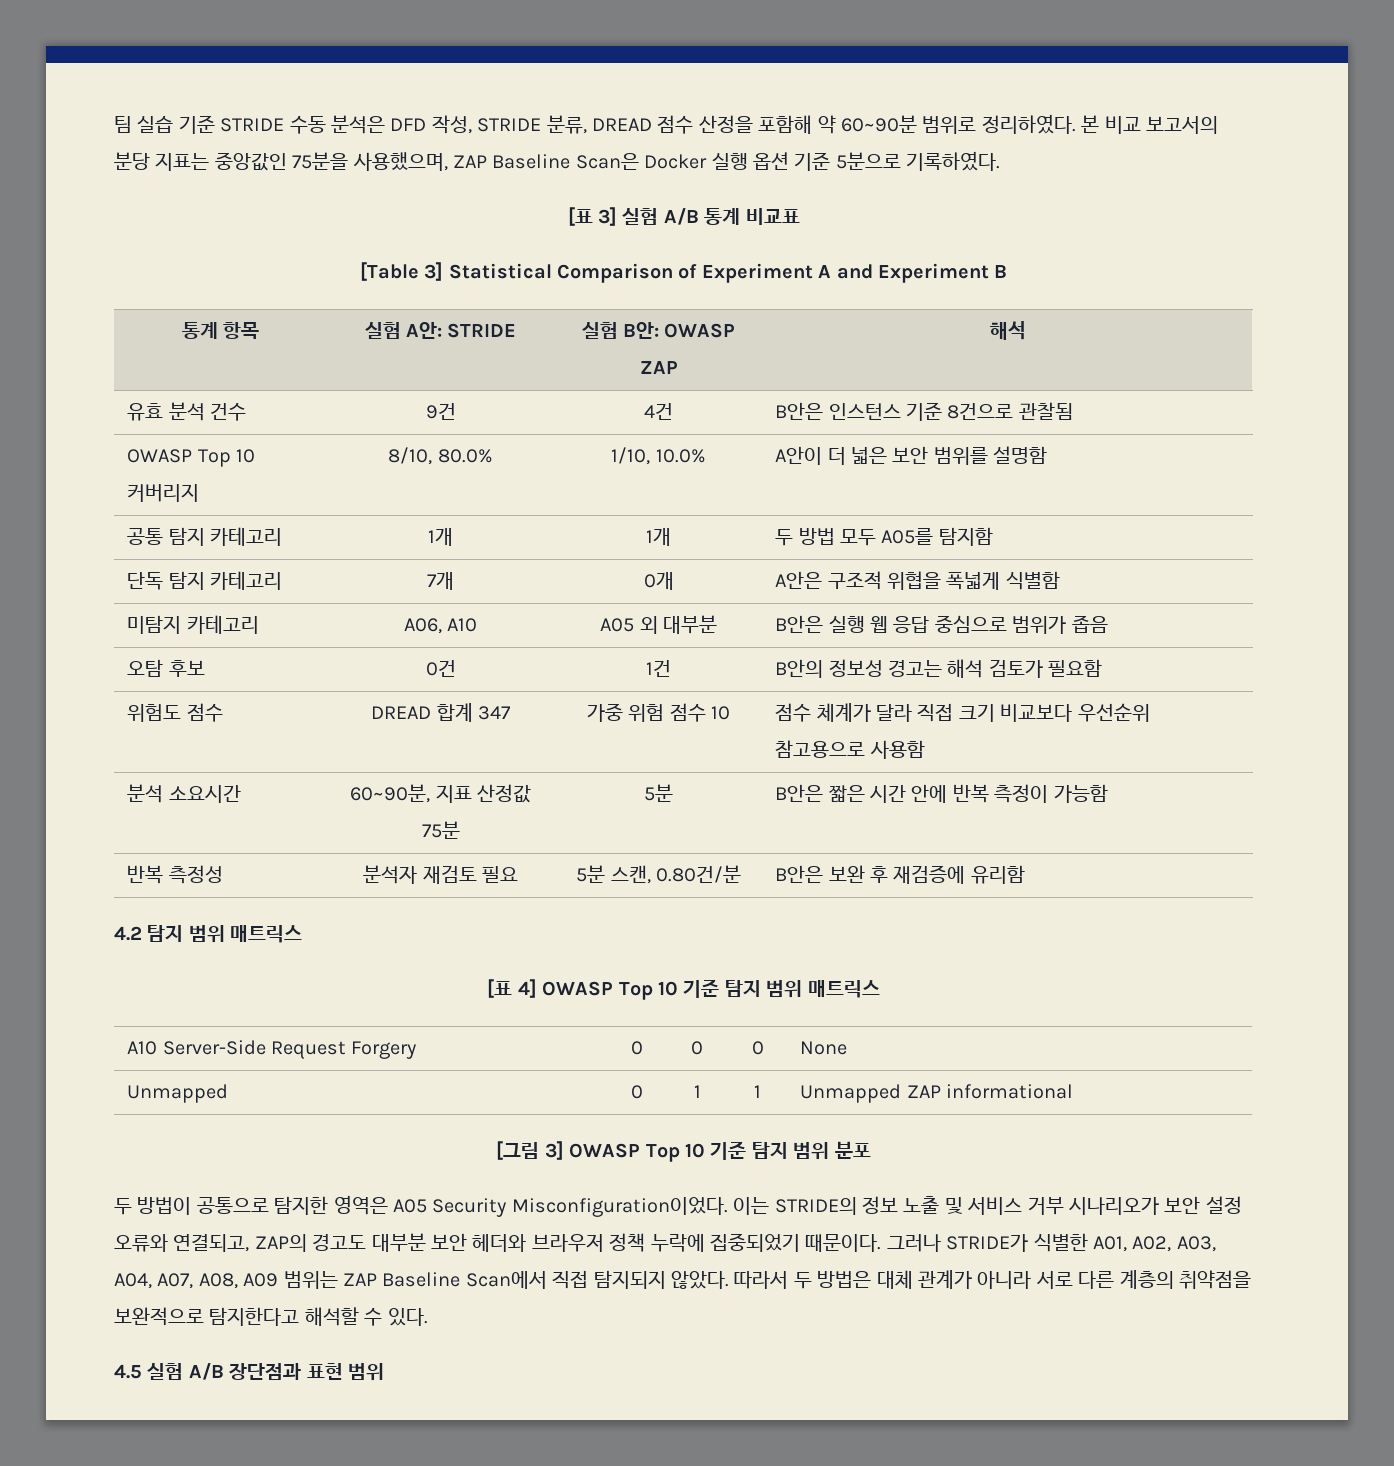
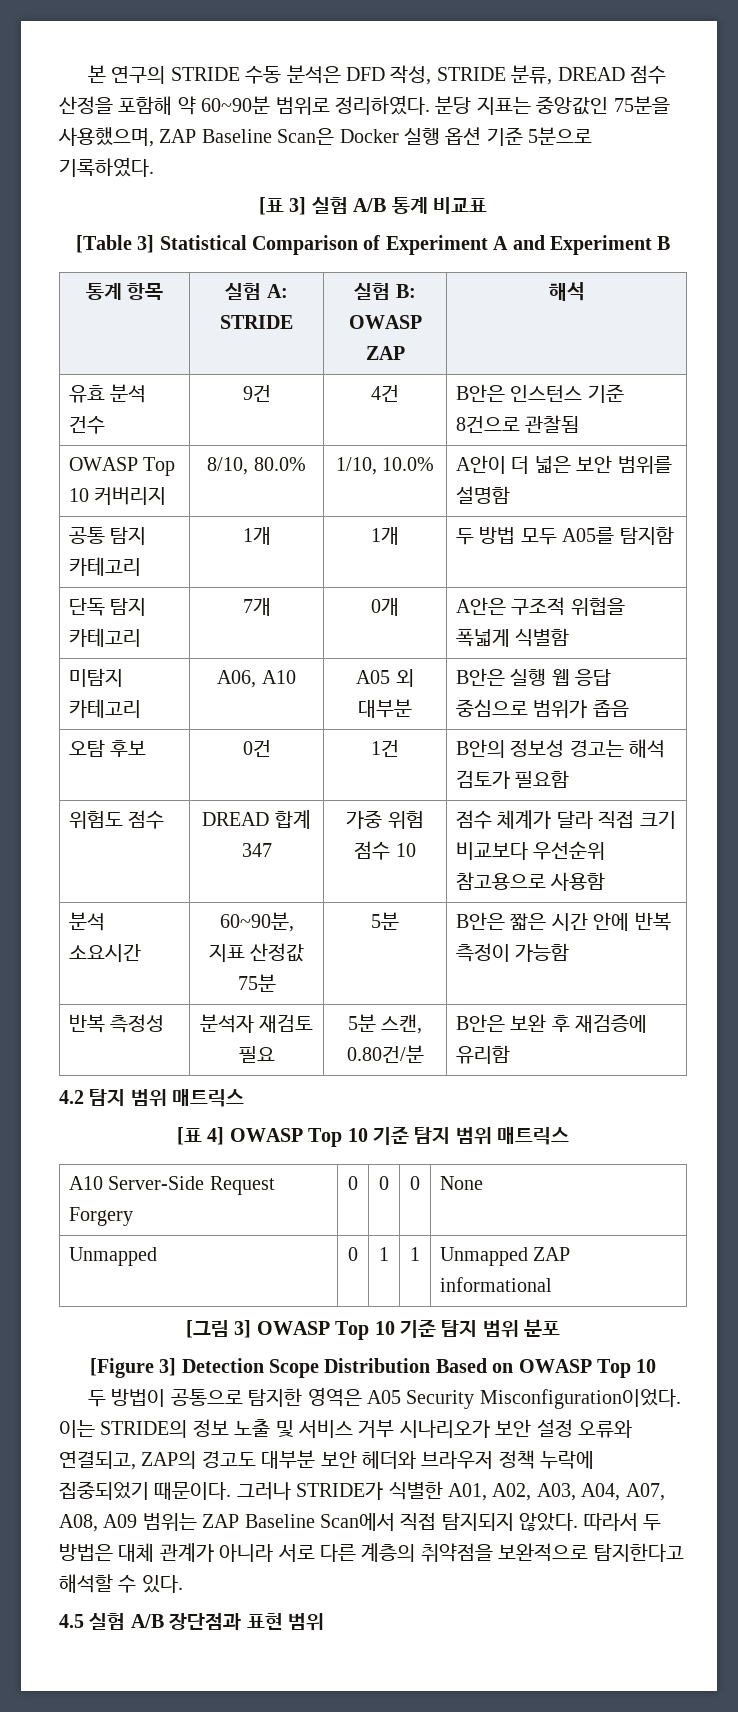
- 팀 실습 기준 STRIDE 수동 분석은 DFD 작성, STRIDE 분류, DREAD 점수 산정을 포함해 약 60~90분 범위로 정리하였다.
+ 본 연구의 STRIDE 수동 분석은 DFD 작성, STRIDE 분류, DREAD 점수 산정을 포함해 약 60~90분 범위로 정리하였다.
- 본 비교 보고서의 분당 지표는 중앙값인 75분을 사용했으며, ZAP Baseline Scan은 Docker 실행 옵션 기준 5분으로 기록하였다.
+ 분당 지표는 중앙값인 75분을 사용했으며, ZAP Baseline Scan은 Docker 실행 옵션 기준 5분으로 기록하였다.
- 통계 항목 | 실험 A안: STRIDE | 실험 B안: OWASP ZAP | 해석
+ 통계 항목 | 실험 A: STRIDE | 실험 B: OWASP ZAP | 해석
+ [Figure 3] Detection Scope Distribution Based on OWASP Top 10

